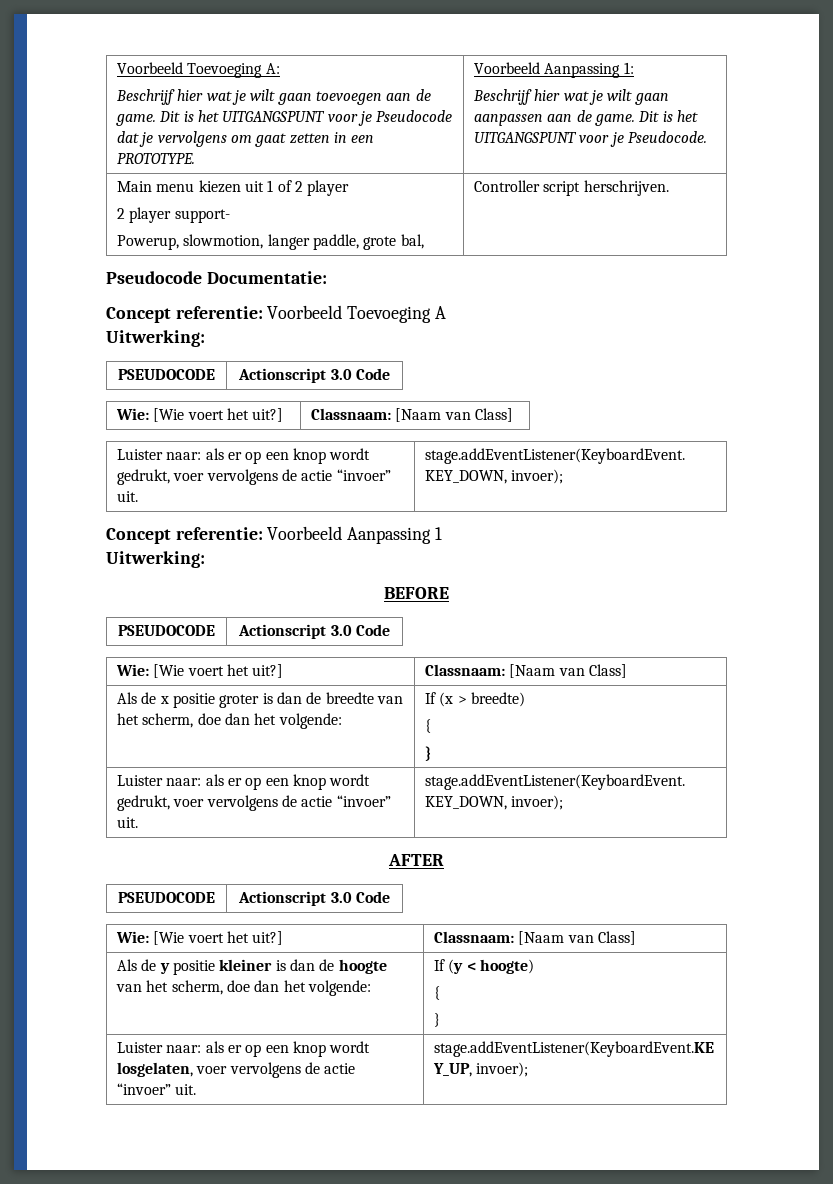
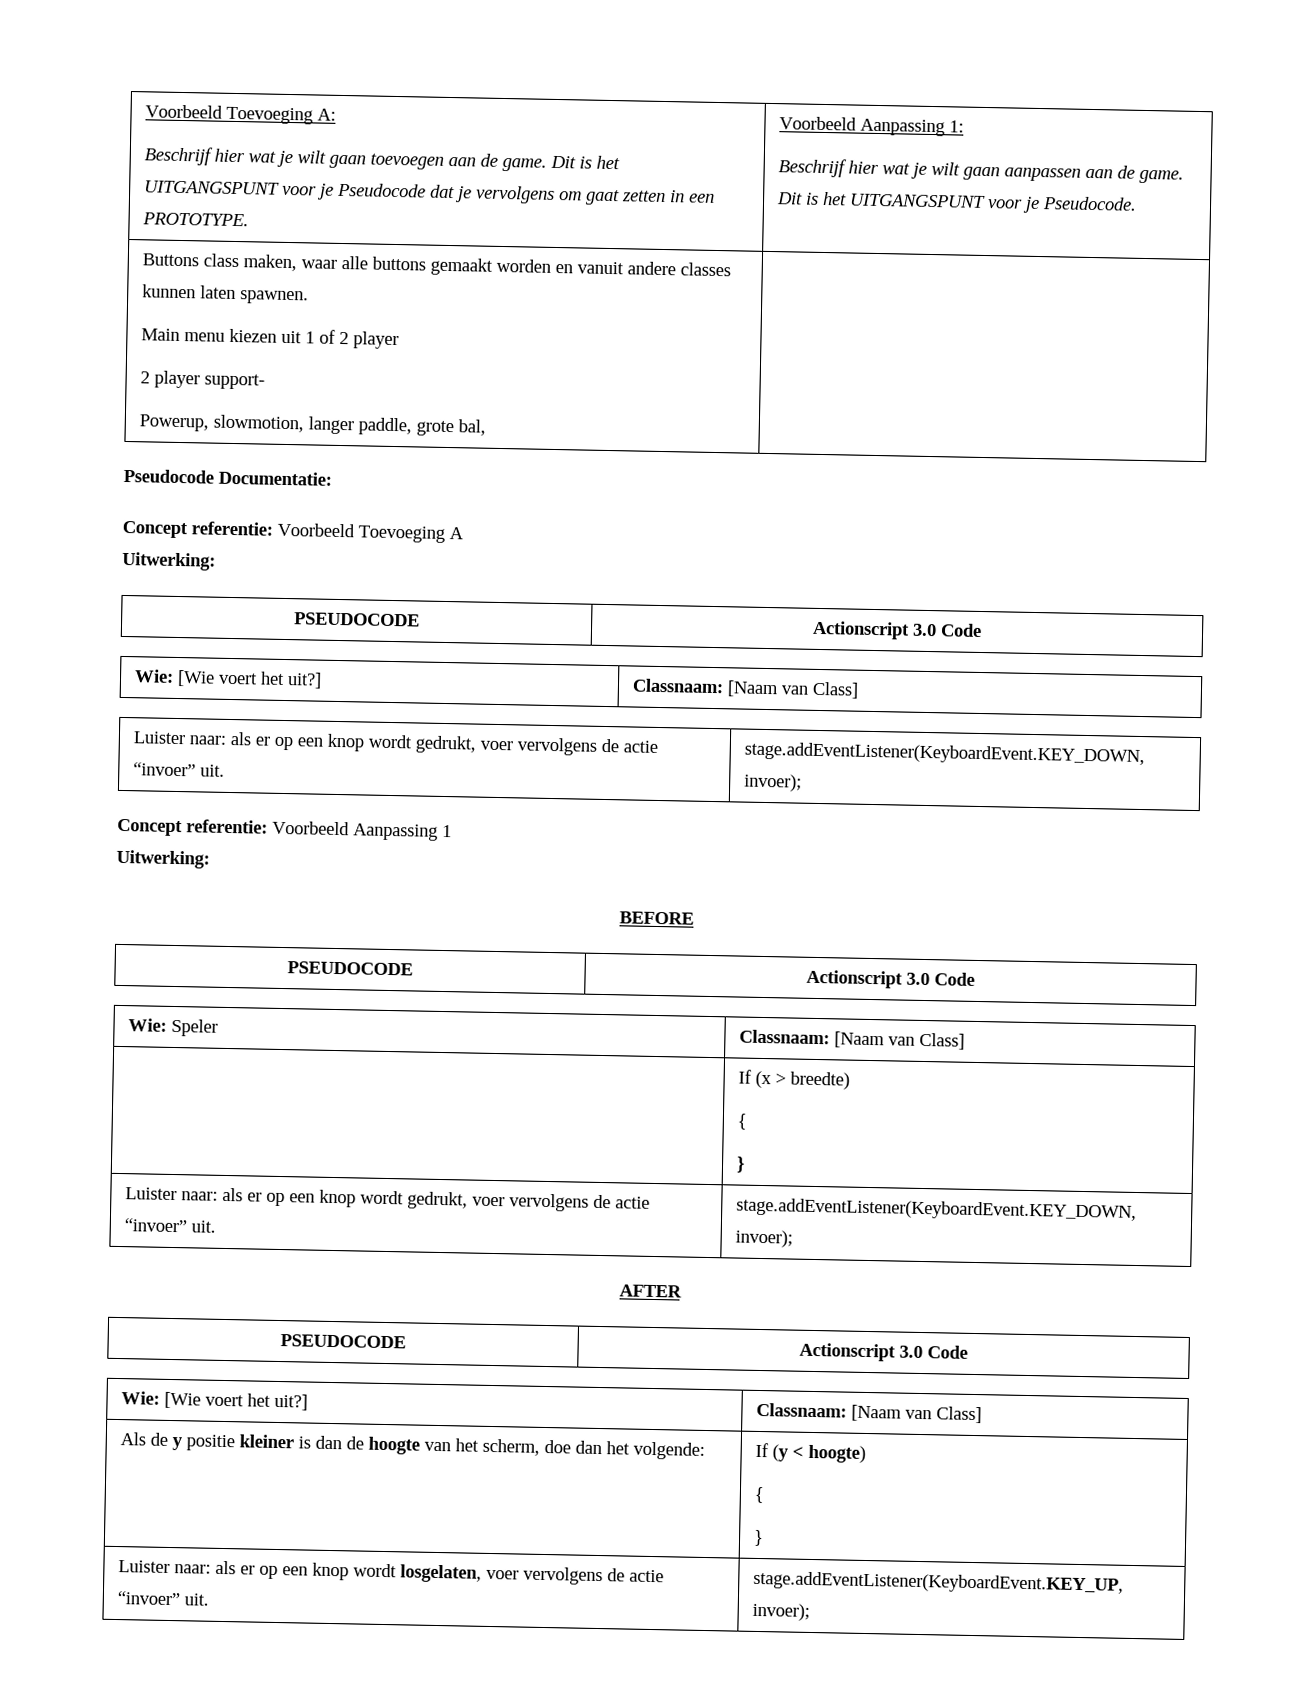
+ Buttons class maken, waar alle buttons gemaakt worden en vanuit andere classes kunnen laten spawnen.
  Main menu kiezen uit 1 of 2 player
  2 player support-
- Powerup, slowmotion, langer paddle, grote bal, | Controller script herschrijven.
+ Powerup, slowmotion, langer paddle, grote bal, |
  BEFORE
  PSEUDOCODE | Actionscript 3.0 Code
- Wie: [Wie voert het uit?] | Classnaam: [Naam van Class]
- Als de x positie groter is dan de breedte van het scherm, doe dan het volgende: | If (x > breedte)
+ Wie: Speler | Classnaam: [Naam van Class]
+ | If (x > breedte)

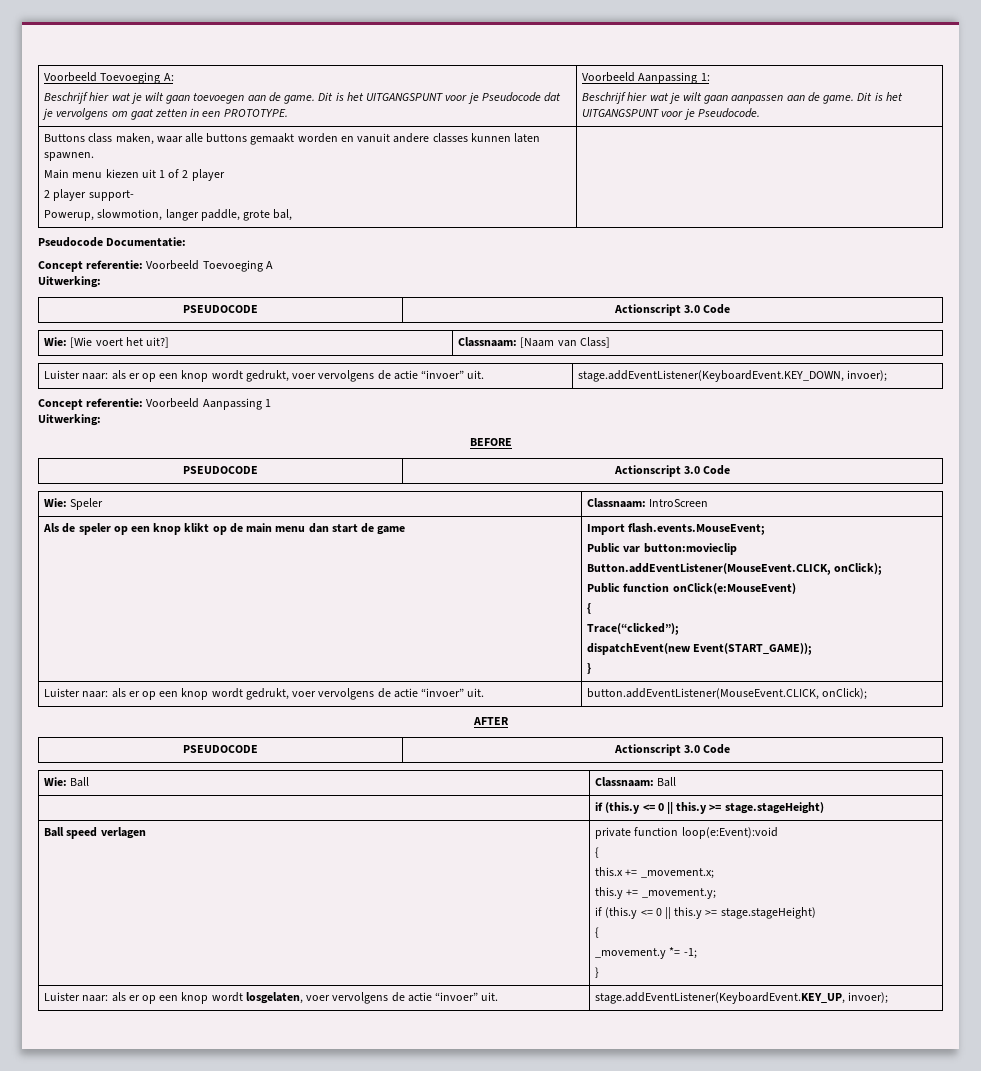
- Wie: Speler | Classnaam: [Naam van Class]
- | If (x > breedte)
+ Wie: Speler | Classnaam: IntroScreen
+ Als de speler op een knop klikt op de main menu dan start de game | Import flash.events.MouseEvent;
+ Public var button:movieclip
+ Button.addEventListener(MouseEvent.CLICK, onClick);
+ Public function onClick(e:MouseEvent)
  {
+ Trace(“clicked”);
+ dispatchEvent(new Event(START_GAME));
  }
- Luister naar: als er op een knop wordt gedrukt, voer vervolgens de actie “invoer” uit. | stage.addEventListener(KeyboardEvent.KEY_DOWN, invoer);
+ Luister naar: als er op een knop wordt gedrukt, voer vervolgens de actie “invoer” uit. | button.addEventListener(MouseEvent.CLICK, onClick);
  AFTER
  PSEUDOCODE | Actionscript 3.0 Code
- Wie: [Wie voert het uit?] | Classnaam: [Naam van Class]
- Als de y positie kleiner is dan de hoogte van het scherm, doe dan het volgende: | If (y < hoogte)
+ Wie: Ball | Classnaam: Ball
+ | if (this.y <= 0 || this.y >= stage.stageHeight)
+ Ball speed verlagen | private function loop(e:Event):void
  {
+ this.x += _movement.x;
+ this.y += _movement.y;
+ if (this.y <= 0 || this.y >= stage.stageHeight)
+ {
+ _movement.y *= -1;

